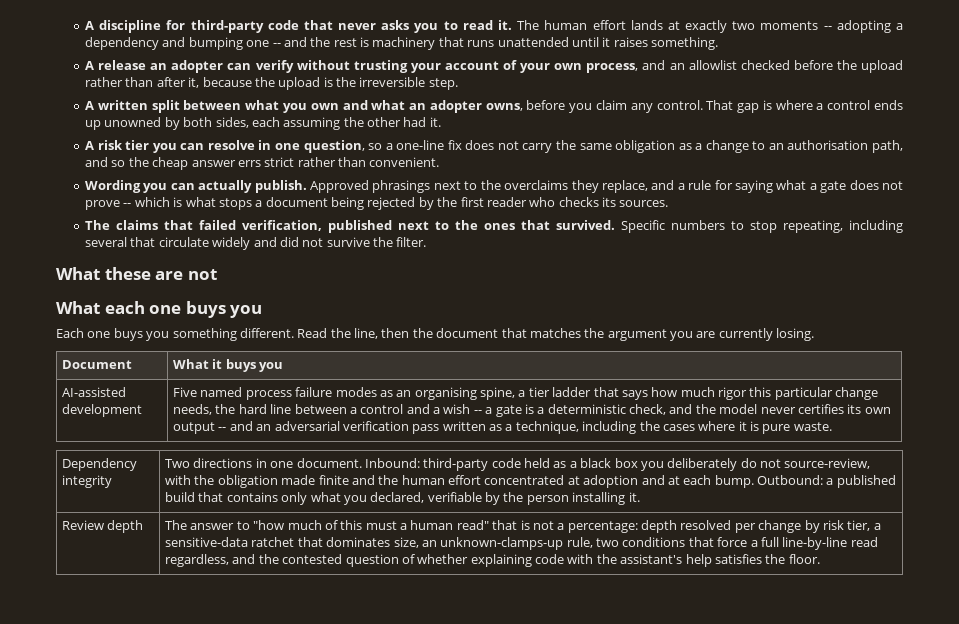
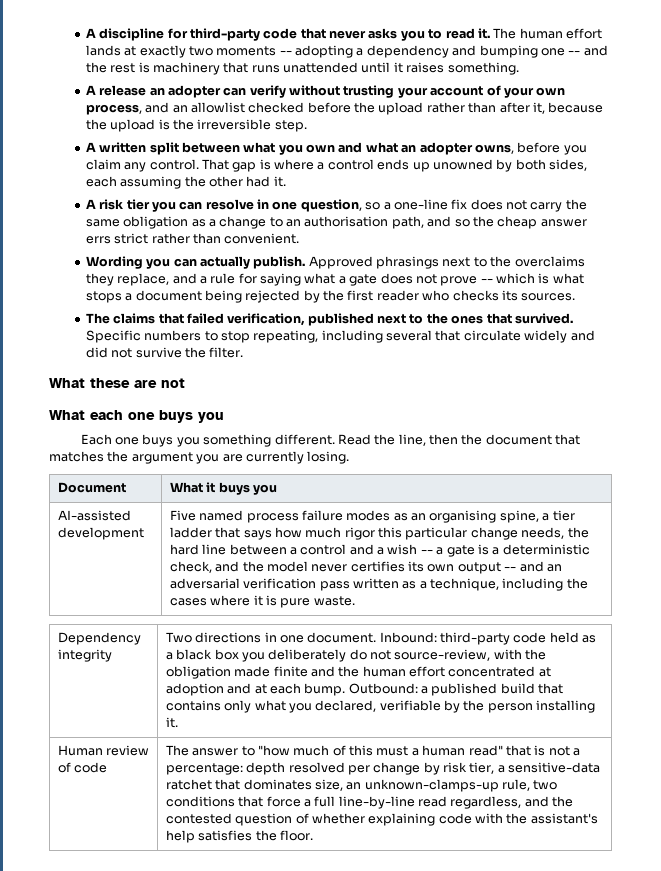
- Review depth
+ Human review of code

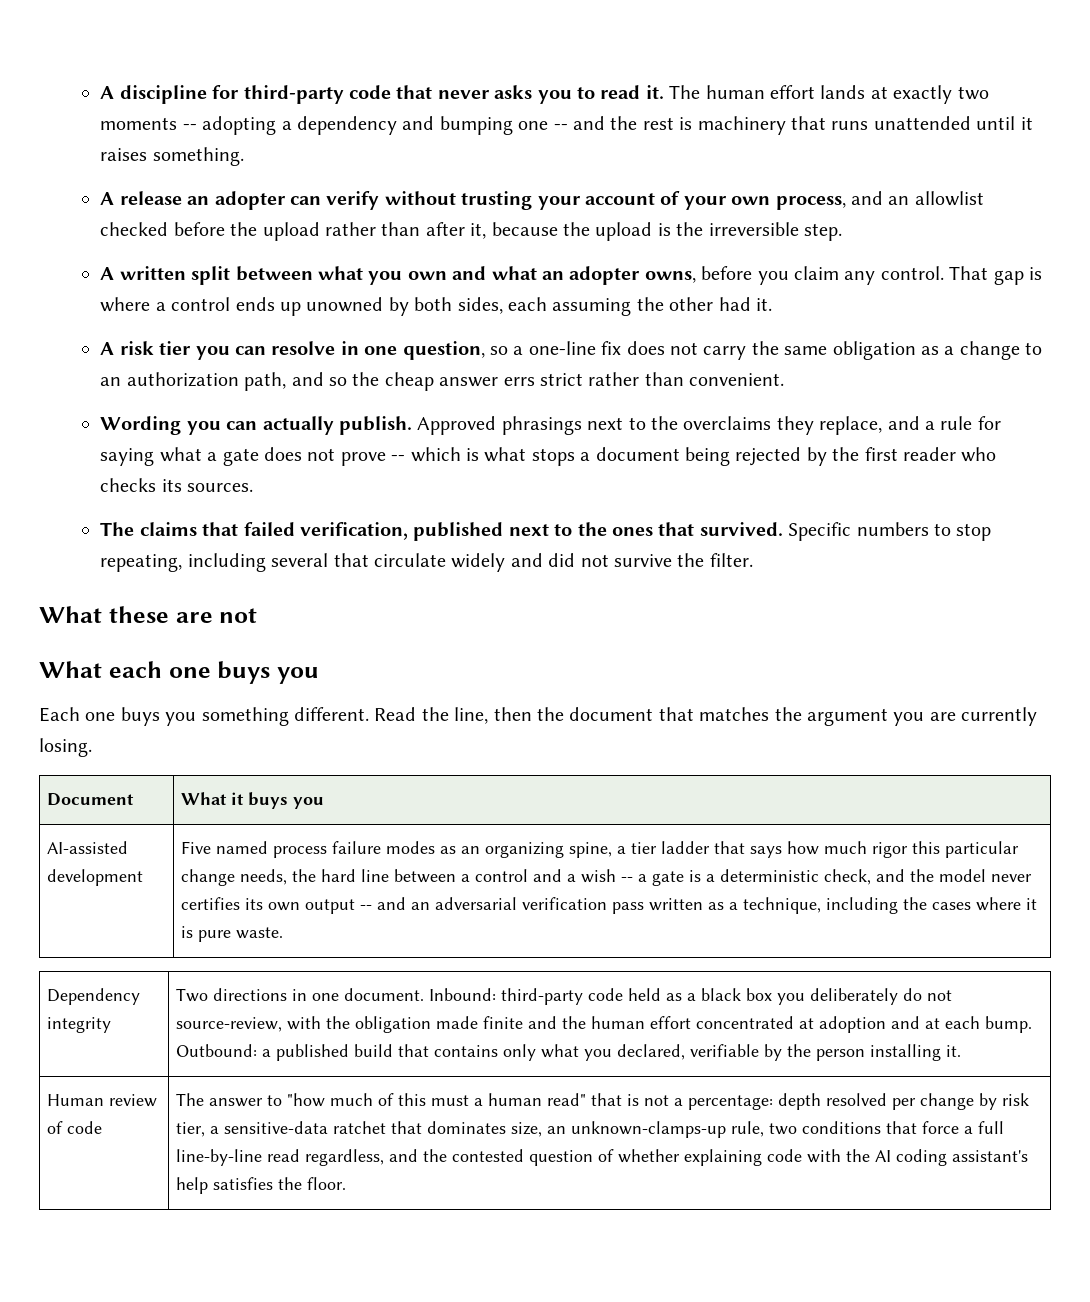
- A risk tier you can resolve in one question, so a one-line fix does not carry the same obligation as a change to an authorisation path, and so the cheap answer errs strict rather than convenient.
+ A risk tier you can resolve in one question, so a one-line fix does not carry the same obligation as a change to an authorization path, and so the cheap answer errs strict rather than convenient.
- Five named process failure modes as an organising spine, a tier ladder that says how much rigor this particular change needs, the hard line between a control and a wish -- a gate is a deterministic check, and the model never certifies its own output -- and an adversarial verification pass written as a technique, including the cases where it is pure waste.
+ Five named process failure modes as an organizing spine, a tier ladder that says how much rigor this particular change needs, the hard line between a control and a wish -- a gate is a deterministic check, and the model never certifies its own output -- and an adversarial verification pass written as a technique, including the cases where it is pure waste.
- The answer to "how much of this must a human read" that is not a percentage: depth resolved per change by risk tier, a sensitive-data ratchet that dominates size, an unknown-clamps-up rule, two conditions that force a full line-by-line read regardless, and the contested question of whether explaining code with the assistant's help satisfies the floor.
+ The answer to "how much of this must a human read" that is not a percentage: depth resolved per change by risk tier, a sensitive-data ratchet that dominates size, an unknown-clamps-up rule, two conditions that force a full line-by-line read regardless, and the contested question of whether explaining code with the AI coding assistant's help satisfies the floor.

